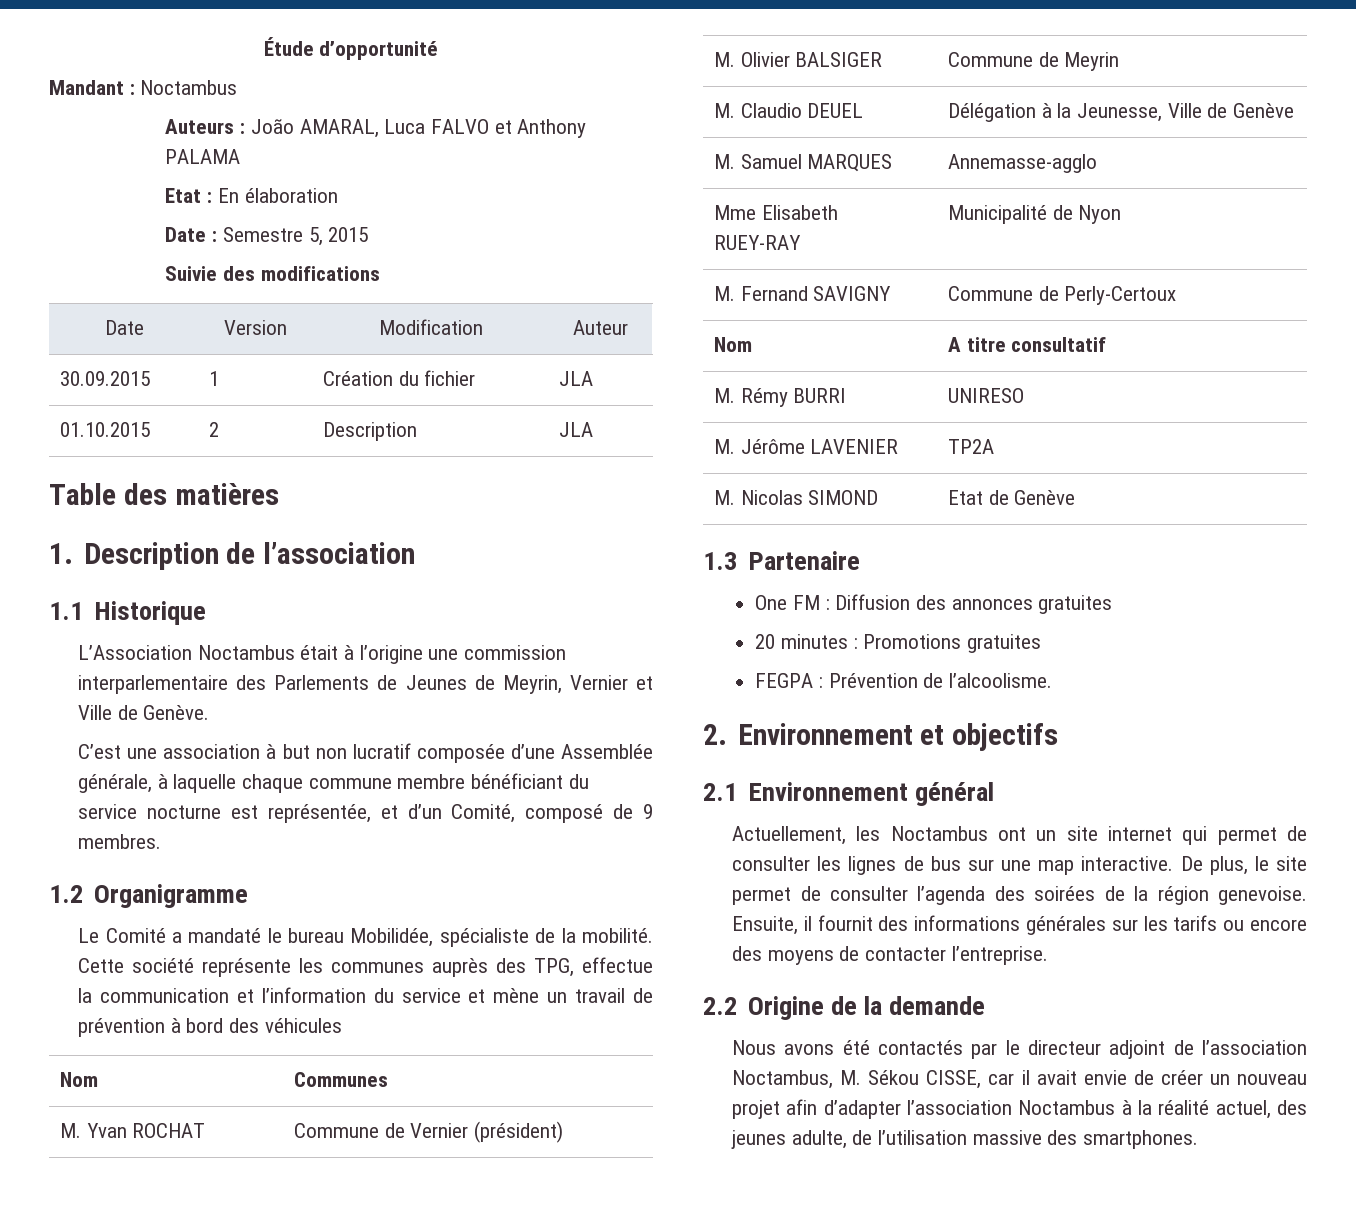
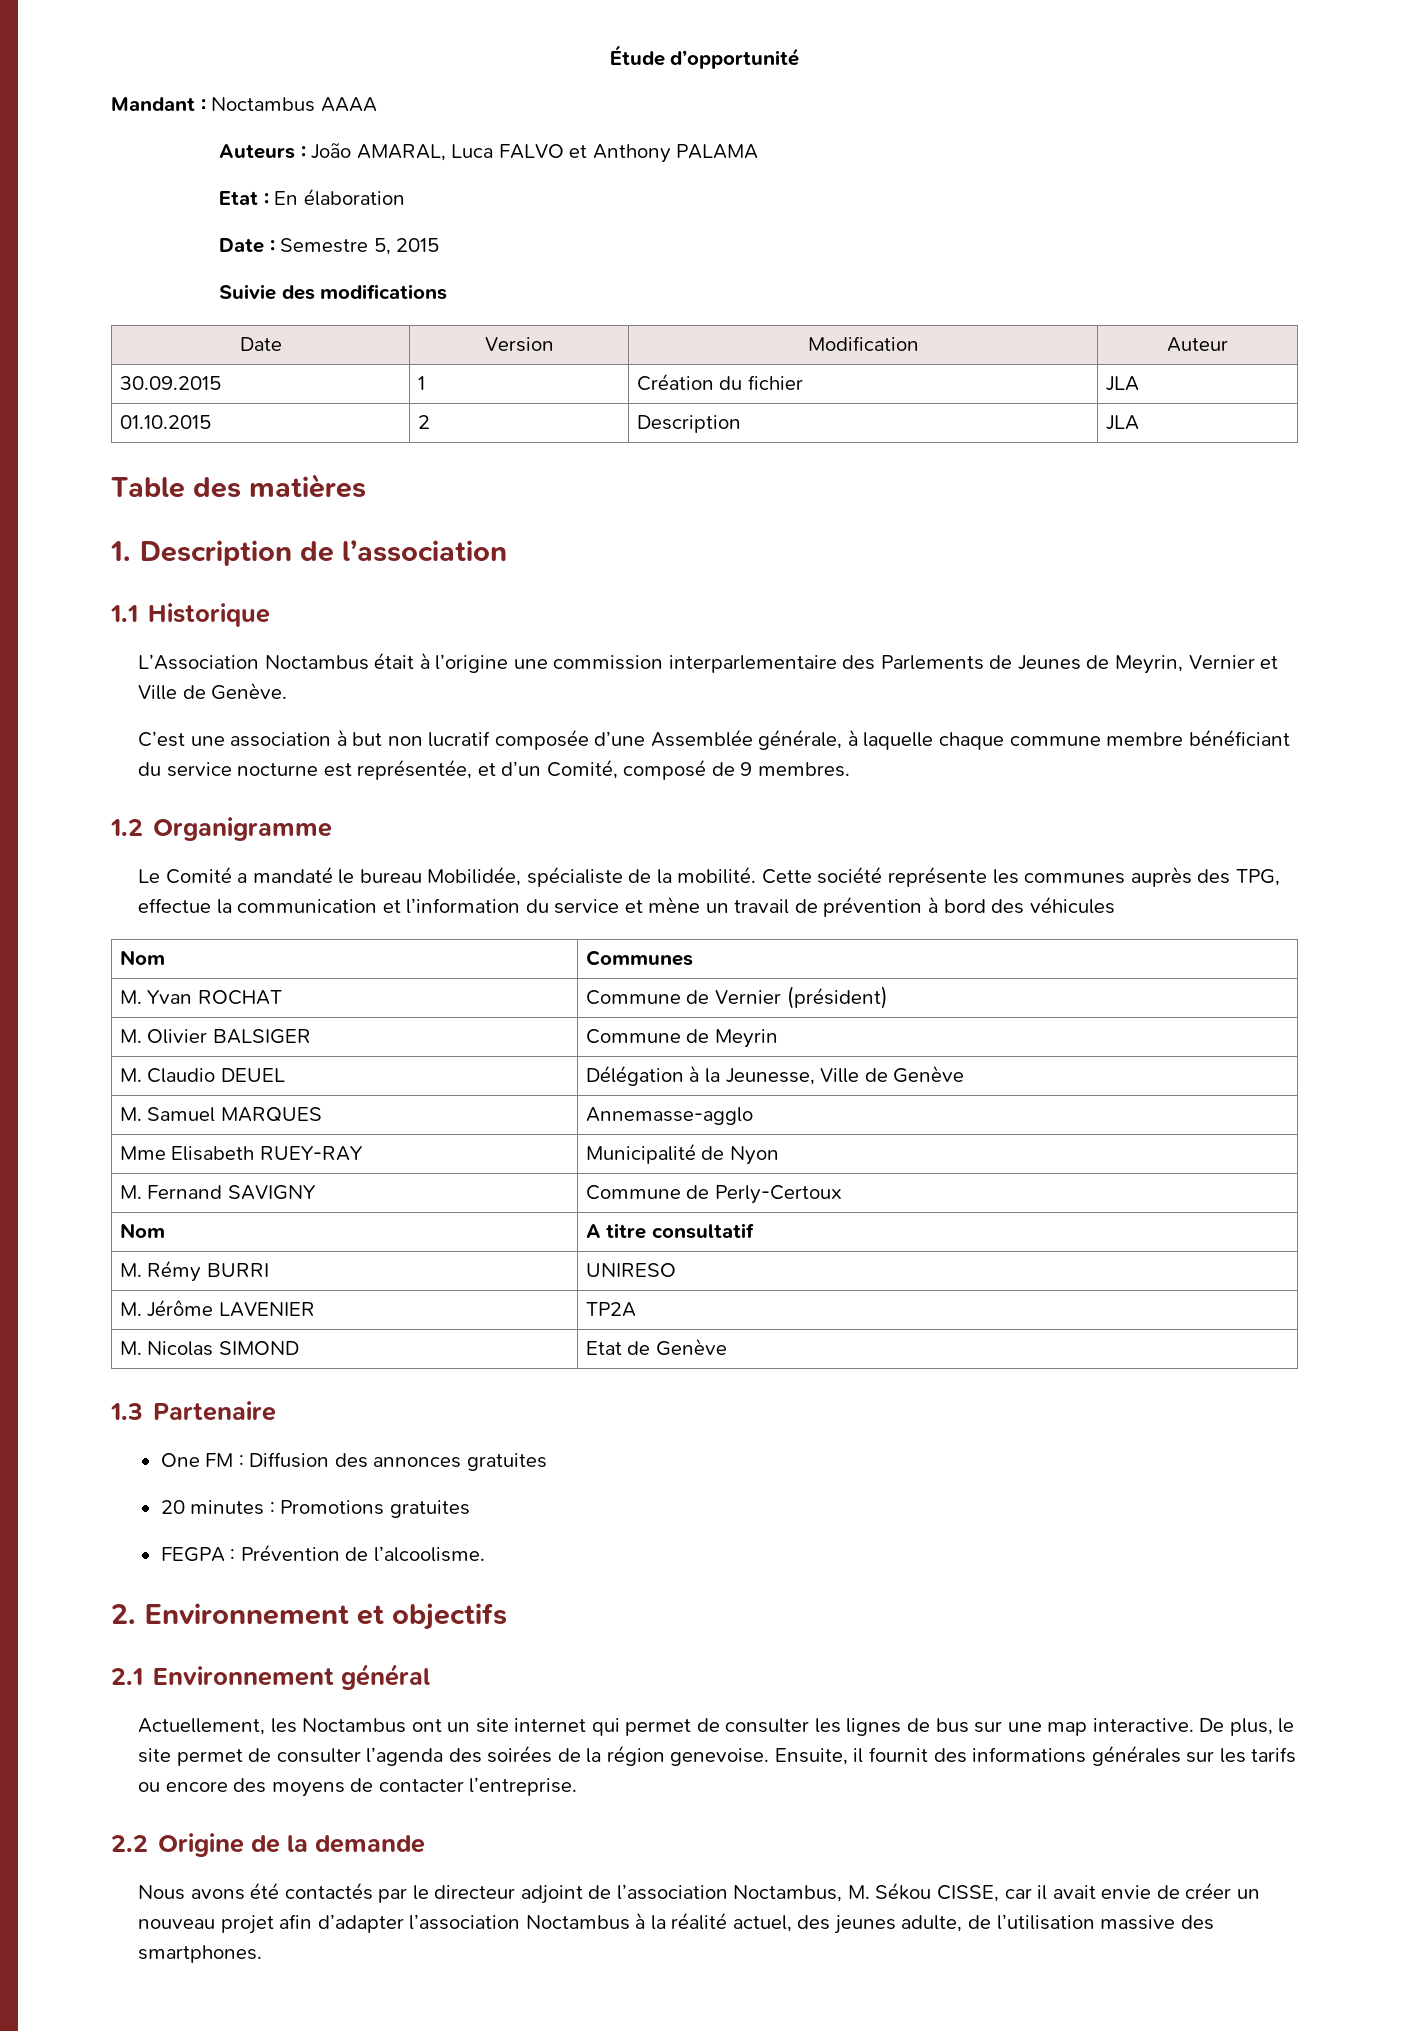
- Mandant : Noctambus
+ Mandant : Noctambus AAAA

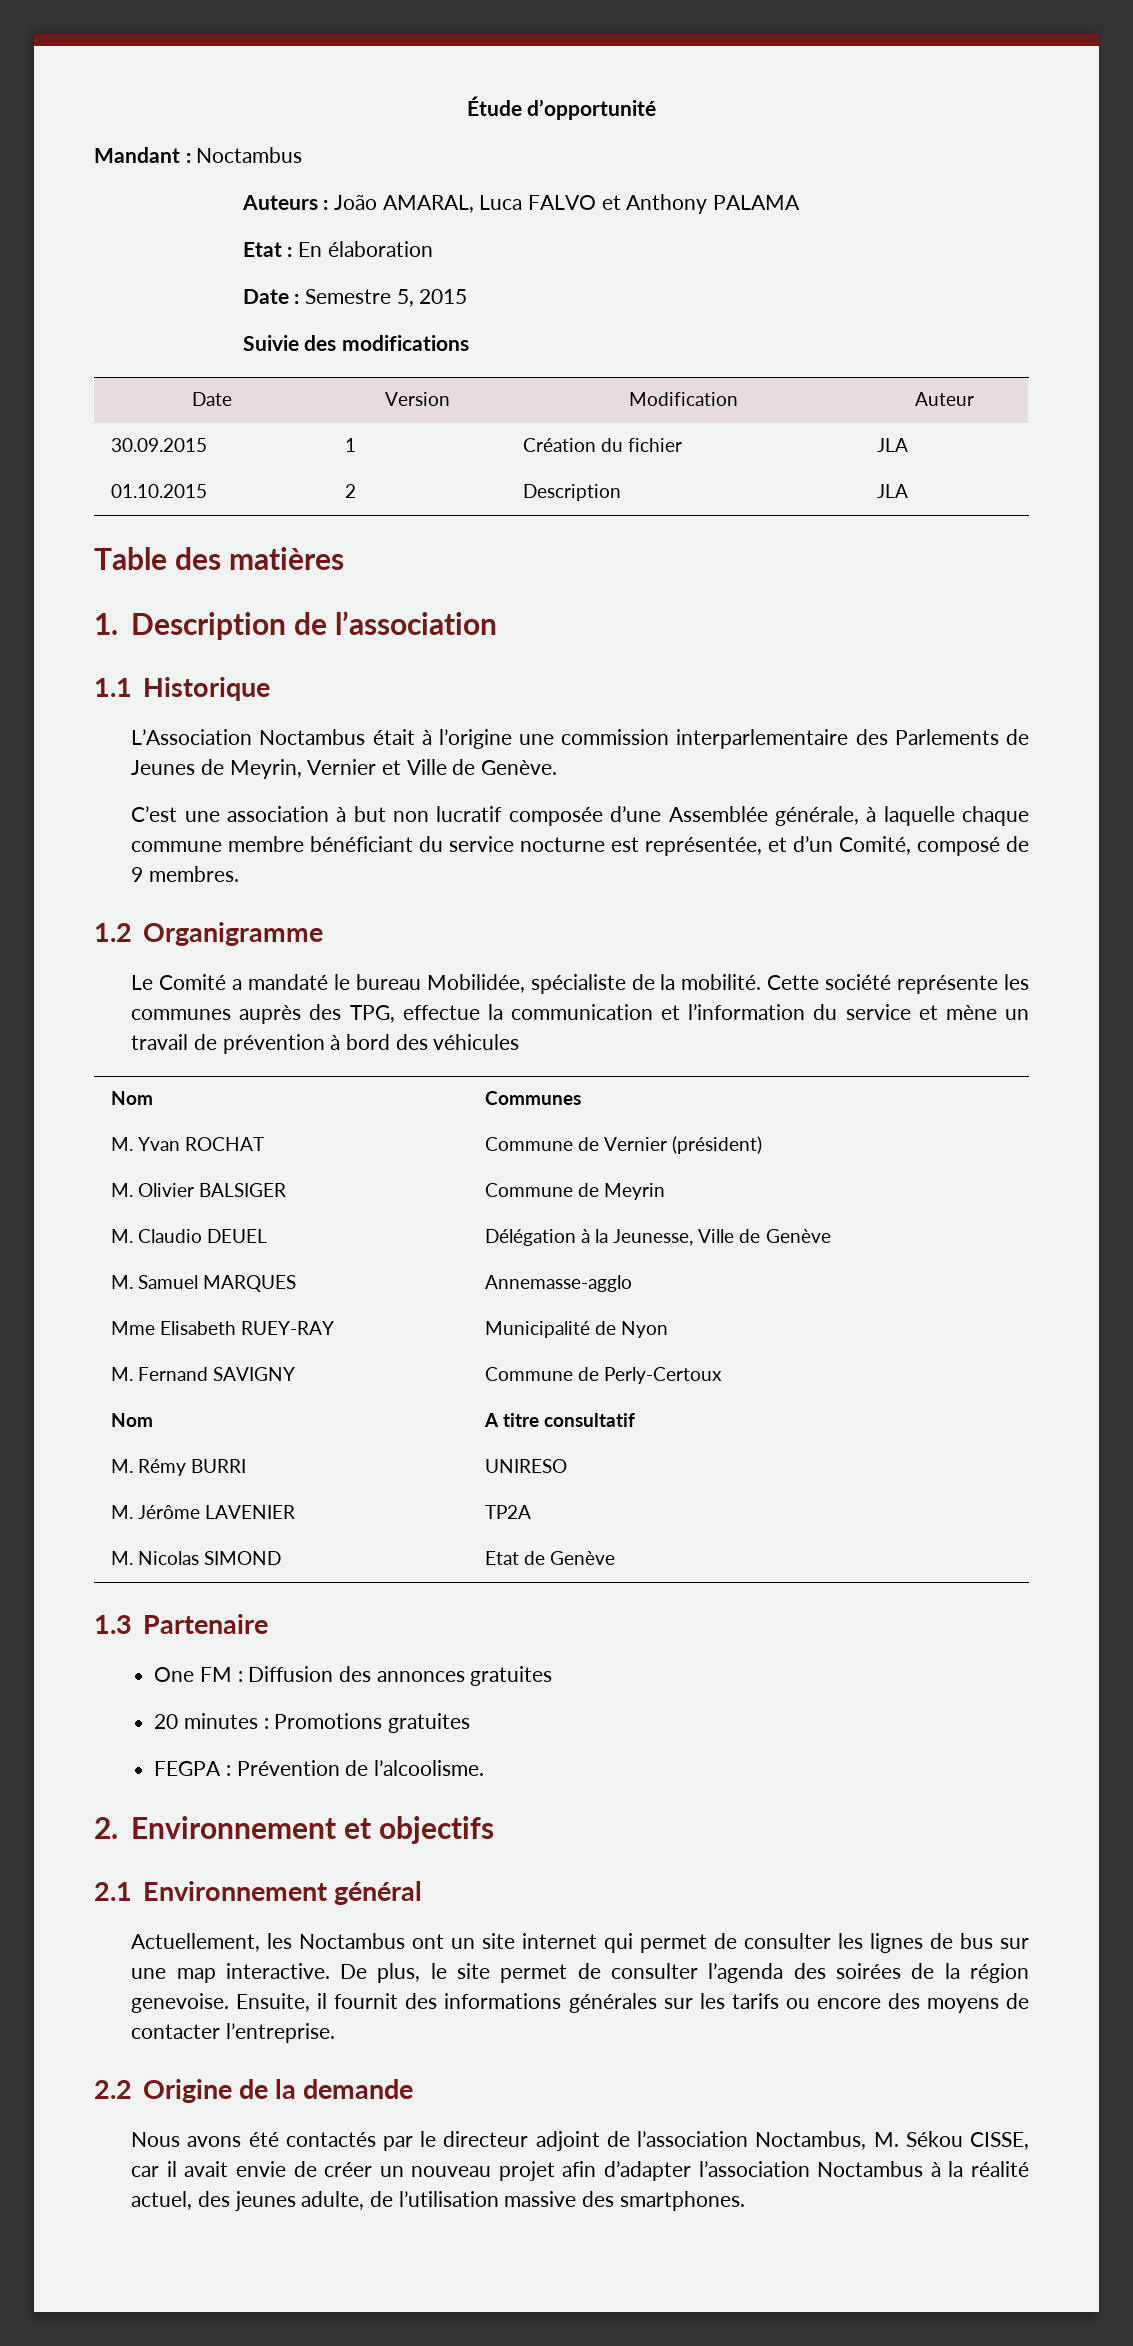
- Mandant : Noctambus AAAA
+ Mandant : Noctambus

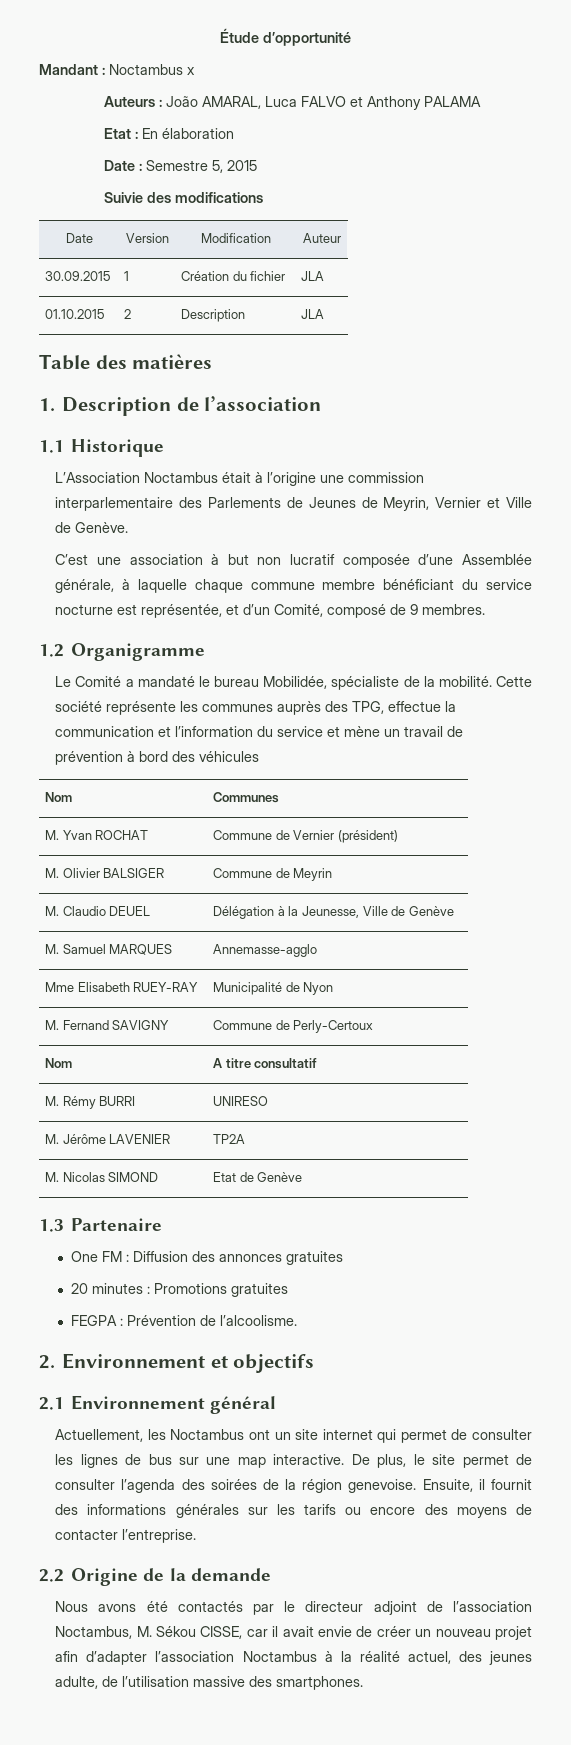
- Mandant : Noctambus
+ Mandant : Noctambus x

